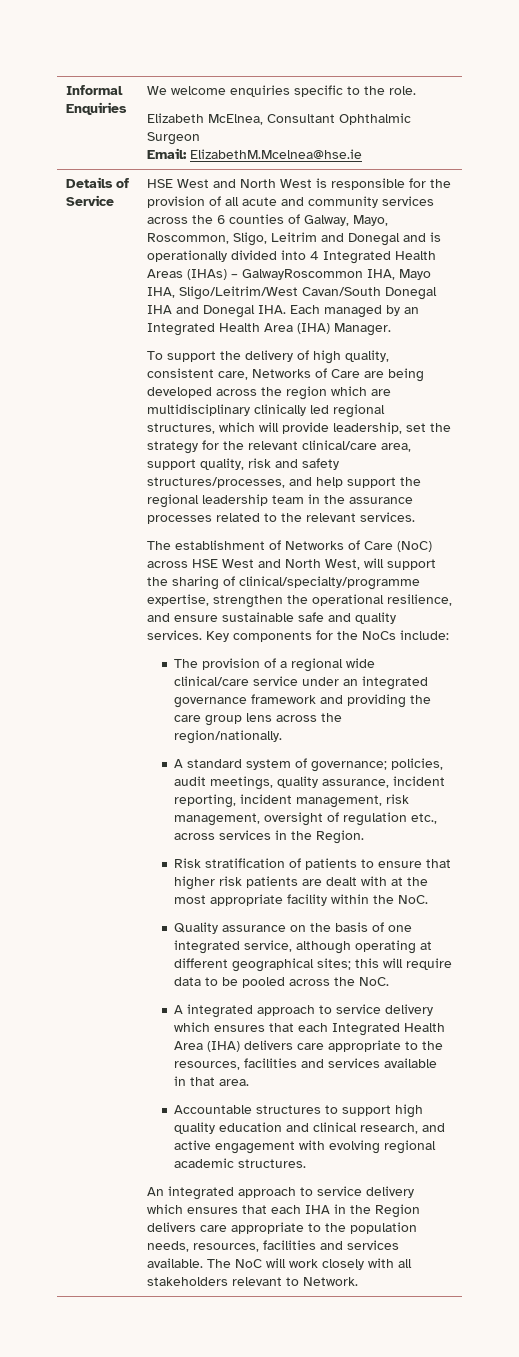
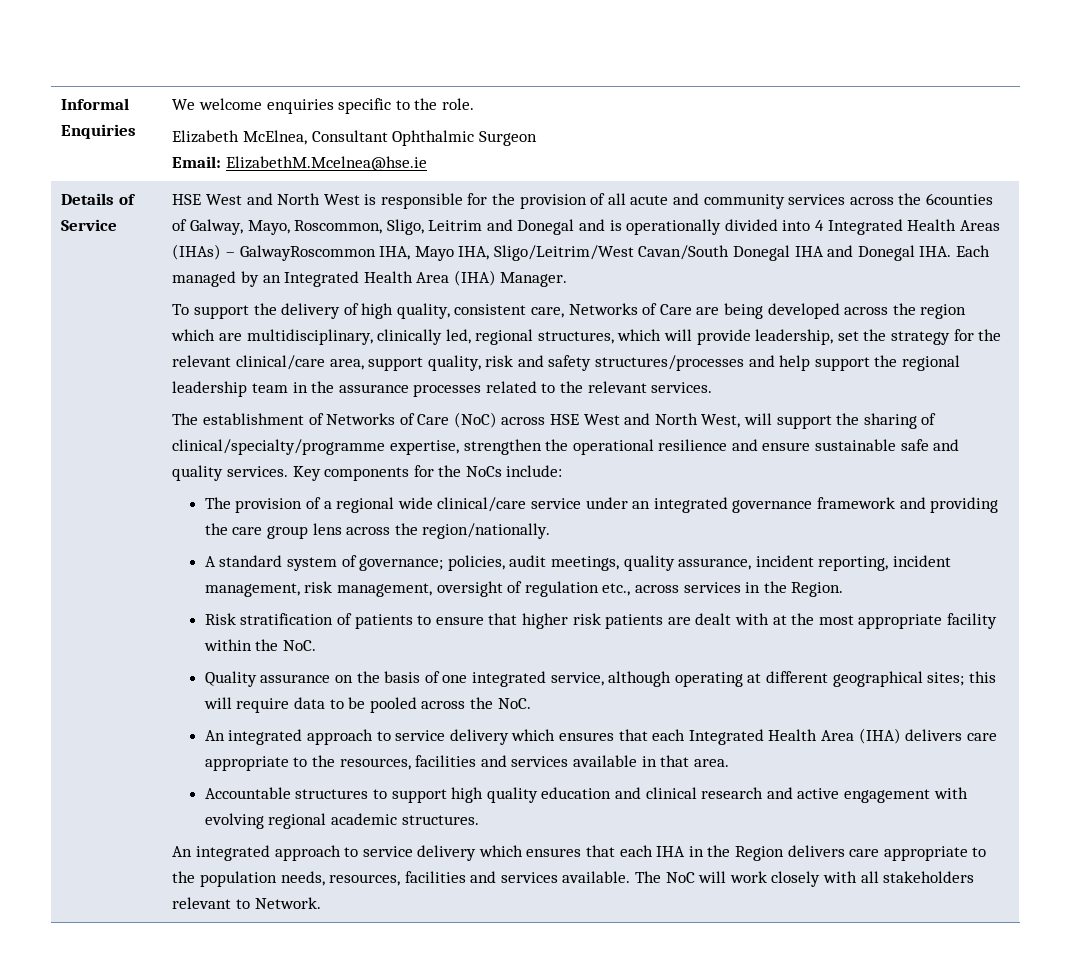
- HSE West and North West is responsible for the provision of all acute and community services across the 6 counties of Galway, Mayo, Roscommon, Sligo, Leitrim and Donegal and is operationally divided into 4 Integrated Health Areas (IHAs) – GalwayRoscommon IHA, Mayo IHA, Sligo/Leitrim/West Cavan/South Donegal IHA and Donegal IHA. Each managed by an Integrated Health Area (IHA) Manager.
+ HSE West and North West is responsible for the provision of all acute and community services across the 6counties of Galway, Mayo, Roscommon, Sligo, Leitrim and Donegal and is operationally divided into 4 Integrated Health Areas (IHAs) – GalwayRoscommon IHA, Mayo IHA, Sligo/Leitrim/West Cavan/South Donegal IHA and Donegal IHA. Each managed by an Integrated Health Area (IHA) Manager.
- To support the delivery of high quality, consistent care, Networks of Care are being developed across the region which are multidisciplinary clinically led regional structures, which will provide leadership, set the strategy for the relevant clinical/care area, support quality, risk and safety structures/processes, and help support the regional leadership team in the assurance processes related to the relevant services.
+ To support the delivery of high quality, consistent care, Networks of Care are being developed across the region which are multidisciplinary, clinically led, regional structures, which will provide leadership, set the strategy for the relevant clinical/care area, support quality, risk and safety structures/processes and help support the regional leadership team in the assurance processes related to the relevant services.
- The establishment of Networks of Care (NoC) across HSE West and North West, will support the sharing of clinical/specialty/programme expertise, strengthen the operational resilience, and ensure sustainable safe and quality services.
+ The establishment of Networks of Care (NoC) across HSE West and North West, will support the sharing of clinical/specialty/programme expertise, strengthen the operational resilience and ensure sustainable safe and quality services.
- A integrated approach to service delivery which ensures that each Integrated Health Area (IHA) delivers care appropriate to the resources, facilities and services available in that area.
+ An integrated approach to service delivery which ensures that each Integrated Health Area (IHA) delivers care appropriate to the resources, facilities and services available in that area.
- Accountable structures to support high quality education and clinical research, and active engagement with evolving regional academic structures.
+ Accountable structures to support high quality education and clinical research and active engagement with evolving regional academic structures.

